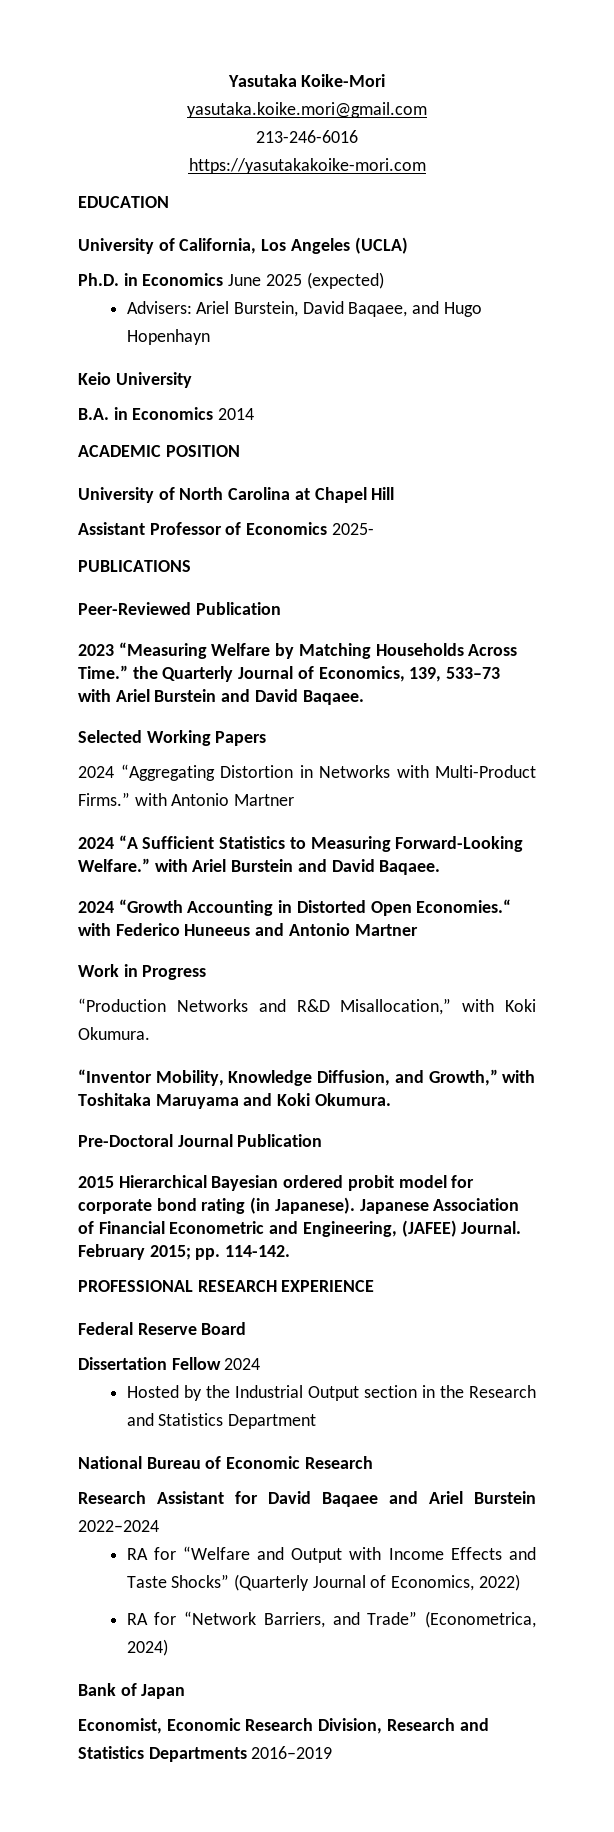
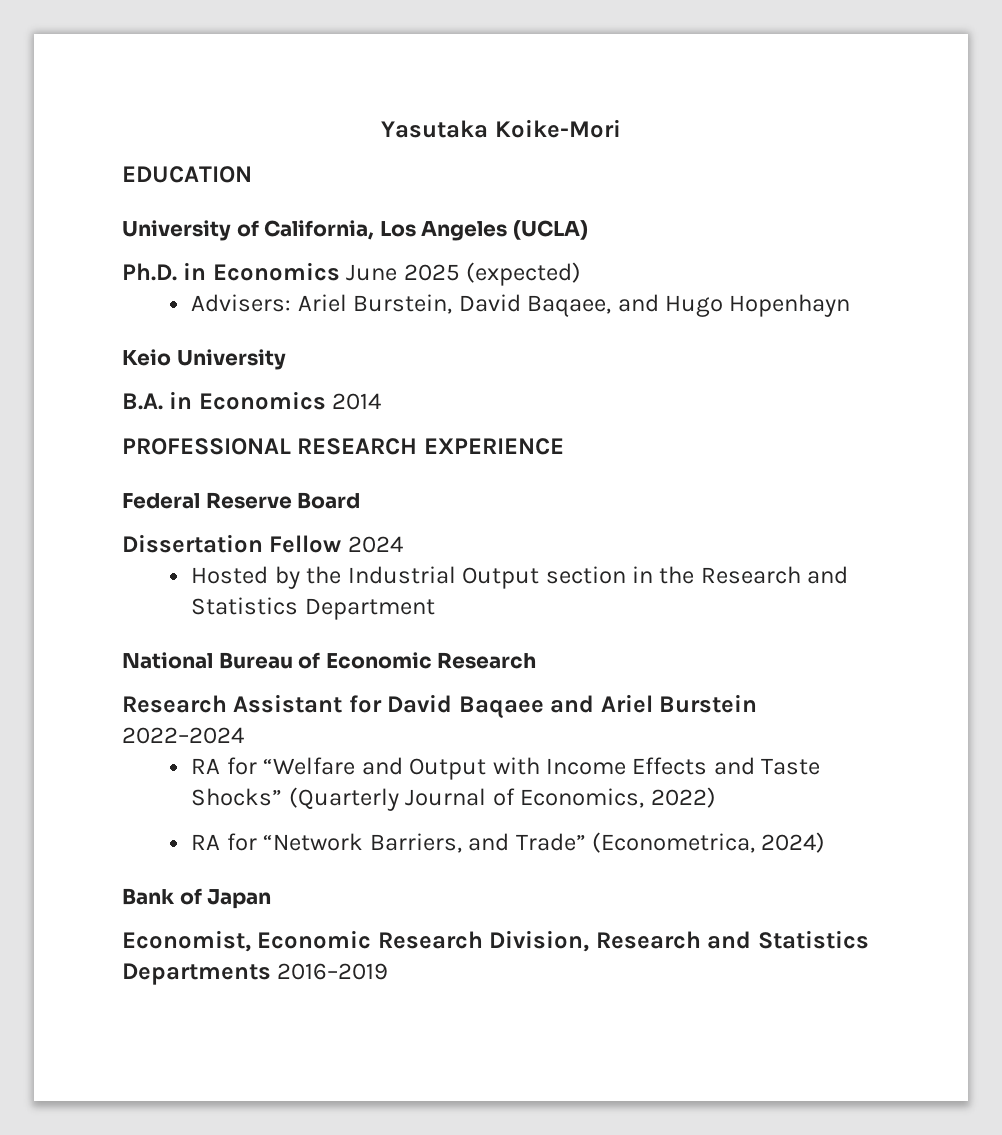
- yasutaka.koike.mori@gmail.com
- 213-246-6016
- https://yasutakakoike-mori.com
- ACADEMIC POSITION
- University of North Carolina at Chapel Hill
- Assistant Professor of Economics 2025-
- PUBLICATIONS
- Peer-Reviewed Publication
- 2023 “Measuring Welfare by Matching Households Across Time.” the Quarterly Journal of Economics, 139, 533–73 with Ariel Burstein and David Baqaee.
- Selected Working Papers
- 2024 “Aggregating Distortion in Networks with Multi-Product Firms.” with Antonio Martner
- 2024 “A Sufficient Statistics to Measuring Forward-Looking Welfare.” with Ariel Burstein and David Baqaee.
- 2024 “Growth Accounting in Distorted Open Economies.“ with Federico Huneeus and Antonio Martner
- Work in Progress
- “Production Networks and R&D Misallocation,” with Koki Okumura.
- “Inventor Mobility, Knowledge Diffusion, and Growth,” with Toshitaka Maruyama and Koki Okumura.
- Pre-Doctoral Journal Publication
- 2015 Hierarchical Bayesian ordered probit model for corporate bond rating (in Japanese). Japanese Association of Financial Econometric and Engineering, (JAFEE) Journal. February 2015; pp. 114-142.

